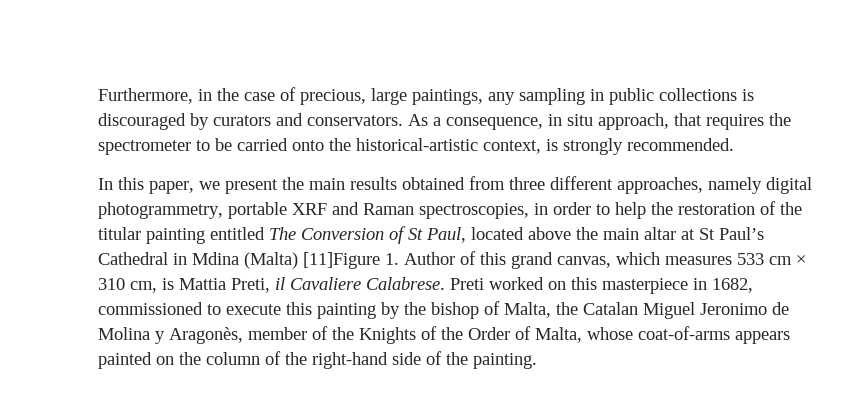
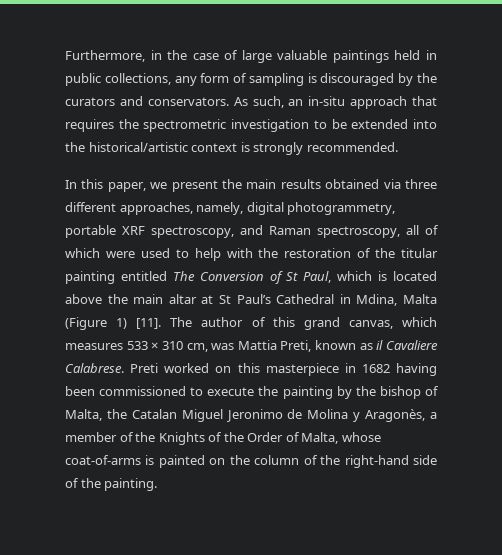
- Furthermore, in the case of precious, large paintings, any sampling in public collections is discouraged by curators and conservators.
+ Furthermore, in the case of large valuable paintings held in public collections, any form of sampling is discouraged by the curators and conservators.
- As a consequence, in situ approach, that requires the spectrometer to be carried onto the historical-artistic context, is strongly recommended.
+ As such, an in-situ approach that requires the spectrometric investigation to be extended into the historical/artistic context is strongly recommended.
- In this paper, we present the main results obtained from three different approaches, namely digital photogrammetry, portable XRF and Raman spectroscopies, in order to help the restoration of the titular painting entitled The Conversion of St Paul, located above the main altar at St Paul’s Cathedral in Mdina (Malta) [11]Figure 1. Author of this grand canvas, which measures 533 cm × 310 cm, is Mattia Preti, il Cavaliere Calabrese.
+ In this paper, we present the main results obtained via three different approaches, namely, digital photogrammetry, portable XRF spectroscopy, and Raman spectroscopy, all of which were used to help with the restoration of the titular painting entitled The Conversion of St Paul, which is located above the main altar at St Paul’s Cathedral in Mdina, Malta (Figure 1) [11]. The author of this grand canvas, which measures 533 × 310 cm, was Mattia Preti, known as il Cavaliere Calabrese.
- Preti worked on this masterpiece in 1682, commissioned to execute this painting by the bishop of Malta, the Catalan Miguel Jeronimo de Molina y Aragonès, member of the Knights of the Order of Malta, whose coat-of-arms appears painted on the column of the right-hand side of the painting.
+ Preti worked on this masterpiece in 1682 having been commissioned to execute the painting by the bishop of Malta, the Catalan Miguel Jeronimo de Molina y Aragonès, a member of the Knights of the Order of Malta, whose coat-of-arms is painted on the column of the right-hand side of the painting.

